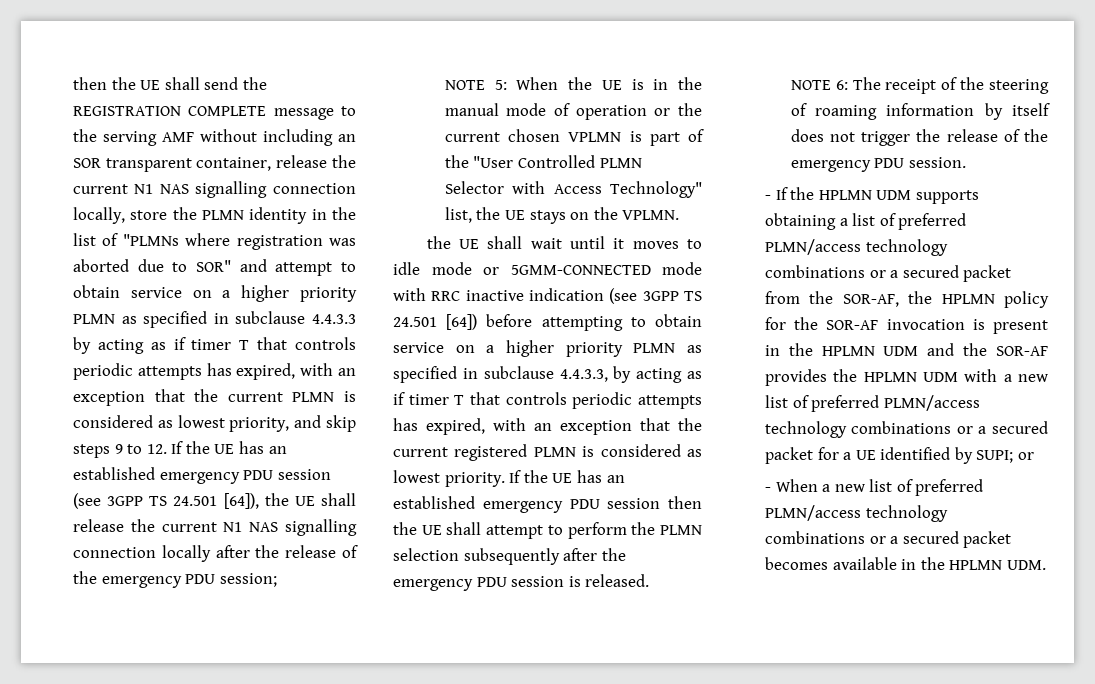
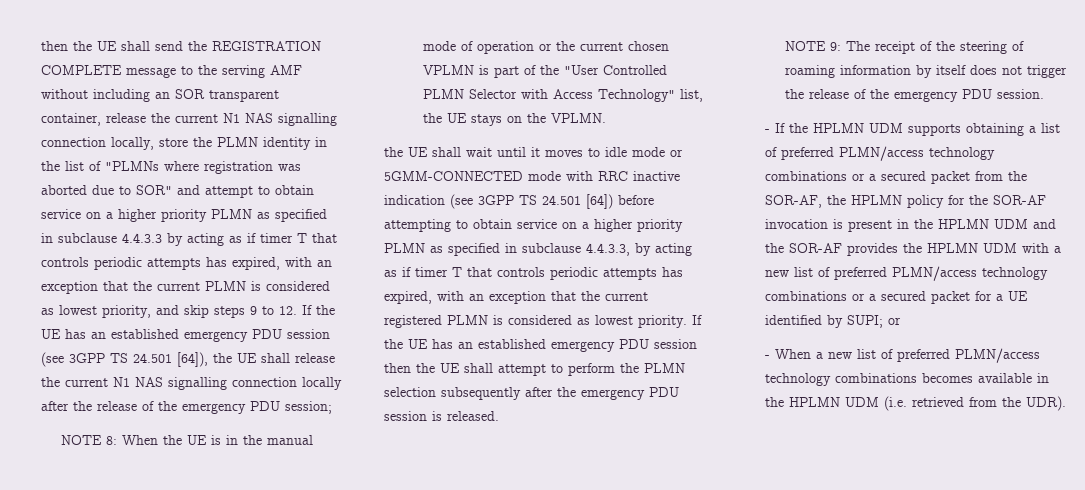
- NOTE 5: When the UE is in the manual mode of operation or the current chosen VPLMN is part of the "User Controlled PLMN Selector with Access Technology" list, the UE stays on the VPLMN.
+ NOTE 8: When the UE is in the manual mode of operation or the current chosen VPLMN is part of the "User Controlled PLMN Selector with Access Technology" list, the UE stays on the VPLMN.
- NOTE 6: The receipt of the steering of roaming information by itself does not trigger the release of the emergency PDU session.
+ NOTE 9: The receipt of the steering of roaming information by itself does not trigger the release of the emergency PDU session.
- - When a new list of preferred PLMN/access technology combinations or a secured packet becomes available in the HPLMN UDM.
+ - When a new list of preferred PLMN/access technology combinations becomes available in the HPLMN UDM (i.e. retrieved from the UDR).

